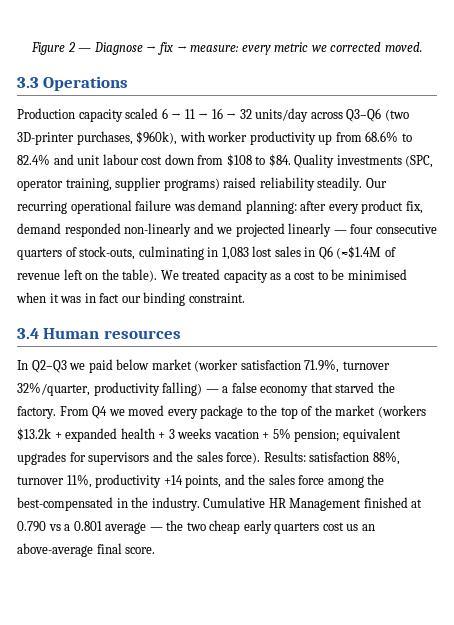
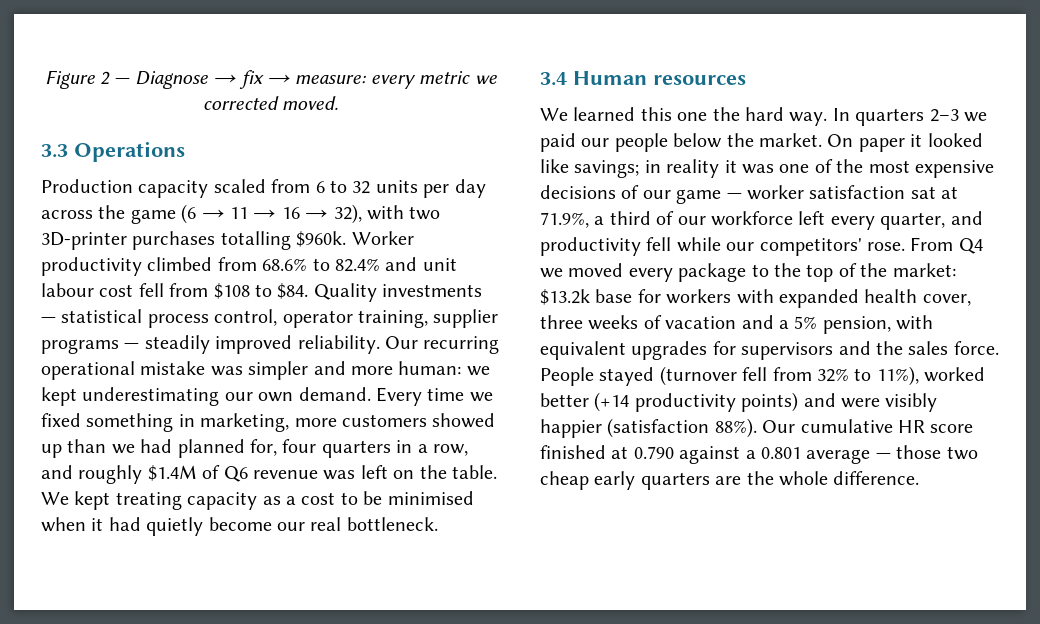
- Production capacity scaled 6 → 11 → 16 → 32 units/day across Q3–Q6 (two 3D-printer purchases, $960k), with worker productivity up from 68.6% to 82.4% and unit labour cost down from $108 to $84.
+ Production capacity scaled from 6 to 32 units per day across the game (6 → 11 → 16 → 32), with two 3D-printer purchases totalling $960k. Worker productivity climbed from 68.6% to 82.4% and unit labour cost fell from $108 to $84.
- Quality investments (SPC, operator training, supplier programs) raised reliability steadily. Our recurring operational failure was demand planning: after every product fix, demand responded non-linearly and we projected linearly — four consecutive quarters of stock-outs, culminating in 1,083 lost sales in Q6 (≈$1.4M of revenue left on the table). We treated capacity as a cost to be minimised when it was in fact our binding constraint.
+ Quality investments — statistical process control, operator training, supplier programs — steadily improved reliability. Our recurring operational mistake was simpler and more human: we kept underestimating our own demand. Every time we fixed something in marketing, more customers showed up than we had planned for, four quarters in a row, and roughly $1.4M of Q6 revenue was left on the table. We kept treating capacity as a cost to be minimised when it had quietly become our real bottleneck.
  3.4 Human resources
- In Q2–Q3 we paid below market (worker satisfaction 71.9%, turnover 32%/quarter, productivity falling) — a false economy that starved the factory.
+ We learned this one the hard way. In quarters 2–3 we paid our people below the market. On paper it looked like savings; in reality it was one of the most expensive decisions of our game — worker satisfaction sat at 71.9%, a third of our workforce left every quarter, and productivity fell while our competitors' rose.
- From Q4 we moved every package to the top of the market (workers $13.2k + expanded health + 3 weeks vacation + 5% pension; equivalent upgrades for supervisors and the sales force). Results: satisfaction 88%, turnover 11%, productivity +14 points, and the sales force among the best-compensated in the industry. Cumulative HR Management finished at 0.790 vs a 0.801 average — the two cheap early quarters cost us an above-average final score.
+ From Q4 we moved every package to the top of the market: $13.2k base for workers with expanded health cover, three weeks of vacation and a 5% pension, with equivalent upgrades for supervisors and the sales force. People stayed (turnover fell from 32% to 11%), worked better (+14 productivity points) and were visibly happier (satisfaction 88%). Our cumulative HR score finished at 0.790 against a 0.801 average — those two cheap early quarters are the whole difference.

